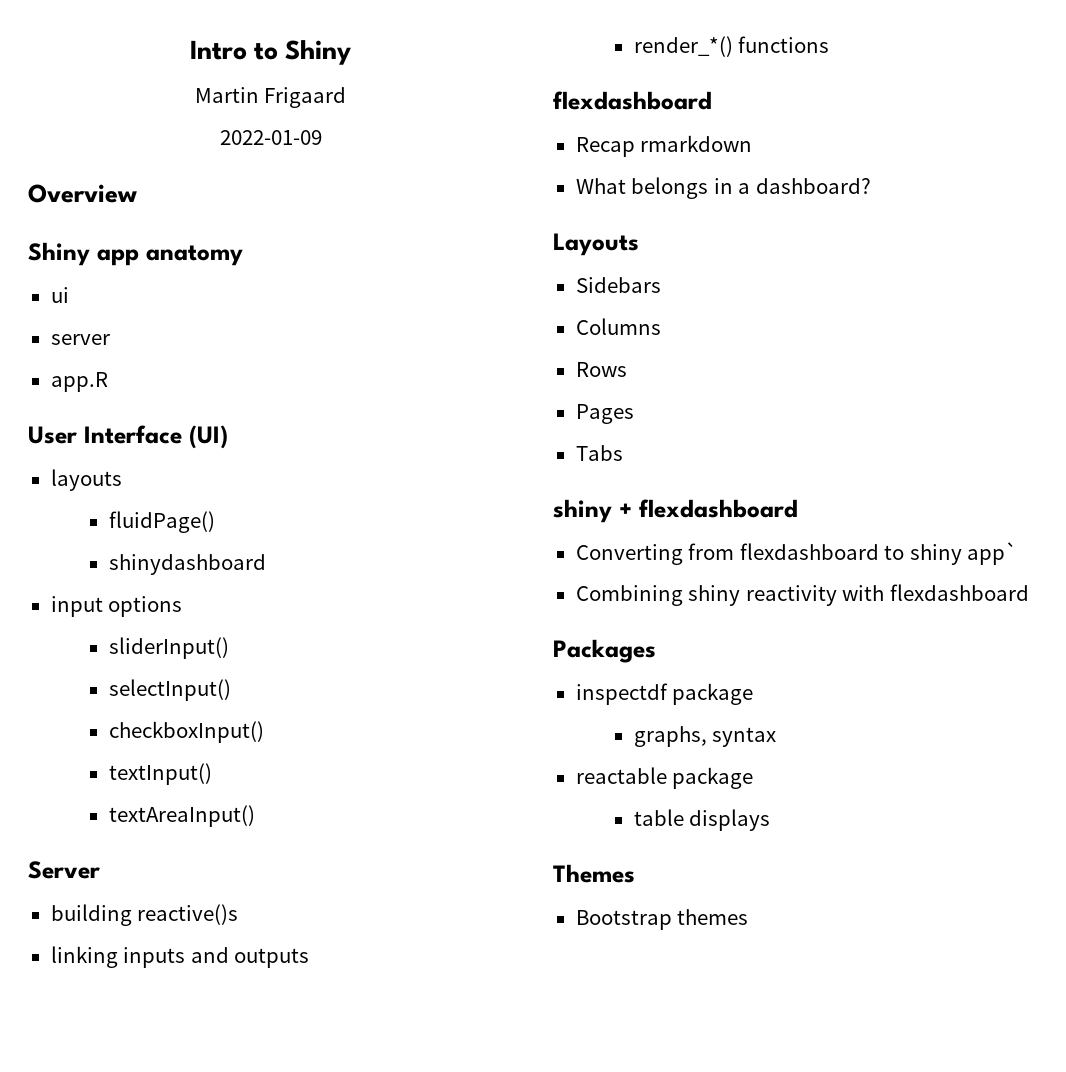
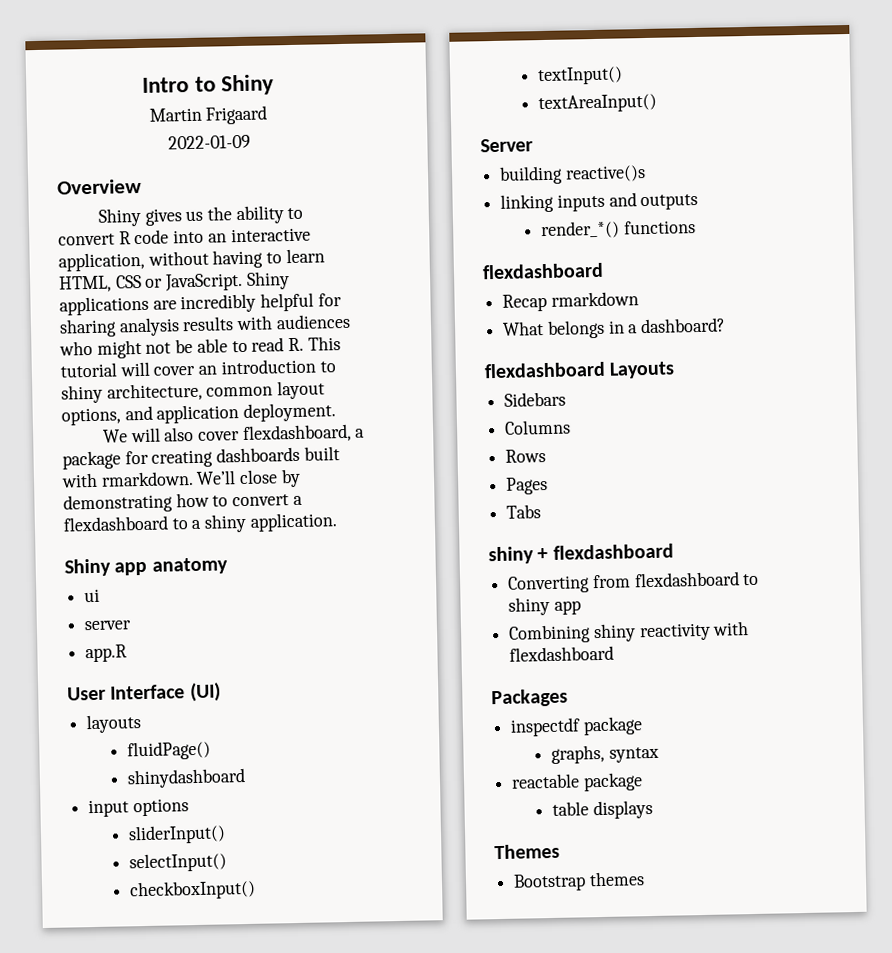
+ Shiny gives us the ability to convert R code into an interactive application, without having to learn HTML, CSS or JavaScript. Shiny applications are incredibly helpful for sharing analysis results with audiences who might not be able to read R. This tutorial will cover an introduction to shiny architecture, common layout options, and application deployment.
+ We will also cover flexdashboard, a package for creating dashboards built with rmarkdown. We’ll close by demonstrating how to convert a flexdashboard to a shiny application.
- Layouts
+ flexdashboard Layouts
- Converting from flexdashboard to shiny app`
+ Converting from flexdashboard to shiny app

